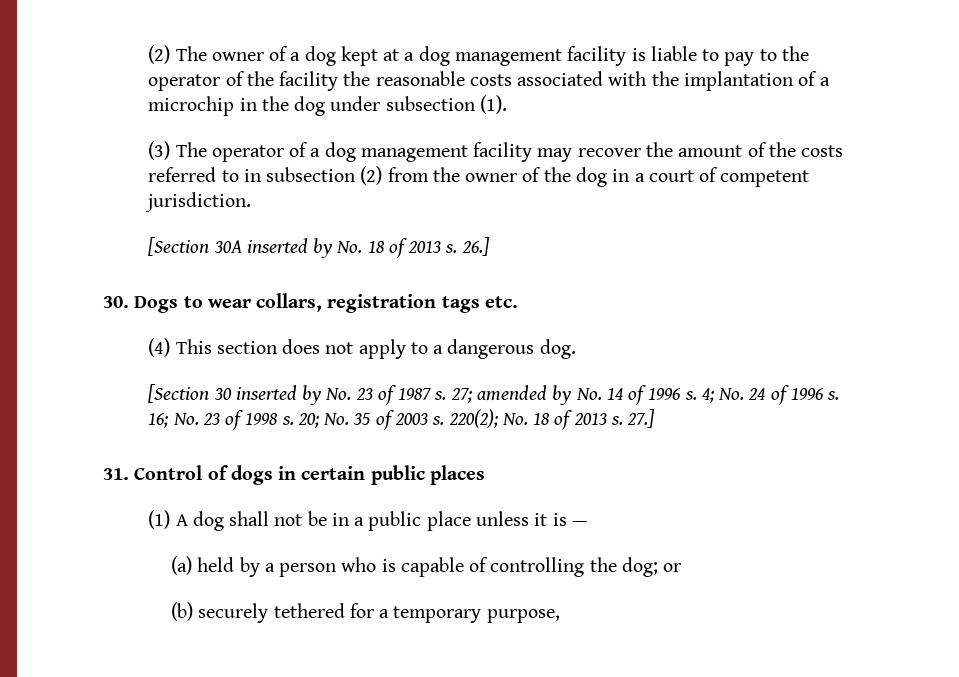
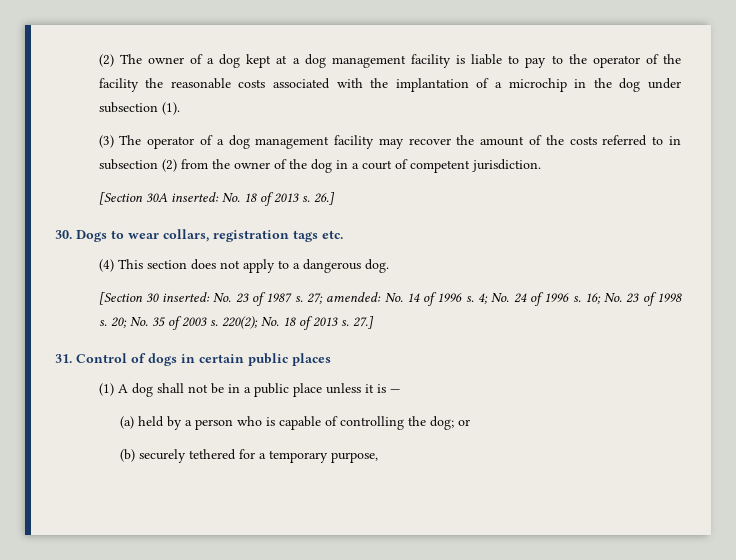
- [Section 30A inserted by No. 18 of 2013 s.
+ [Section 30A inserted: No. 18 of 2013 s.
- [Section 30 inserted by No. 23 of 1987 s.
+ [Section 30 inserted: No. 23 of 1987 s.
- 27; amended by No. 14 of 1996 s.
+ 27; amended: No. 14 of 1996 s.

